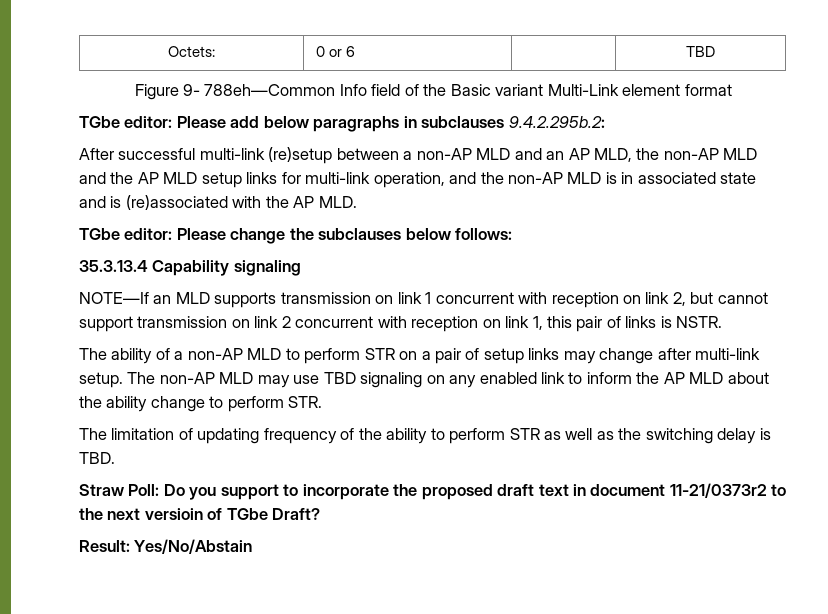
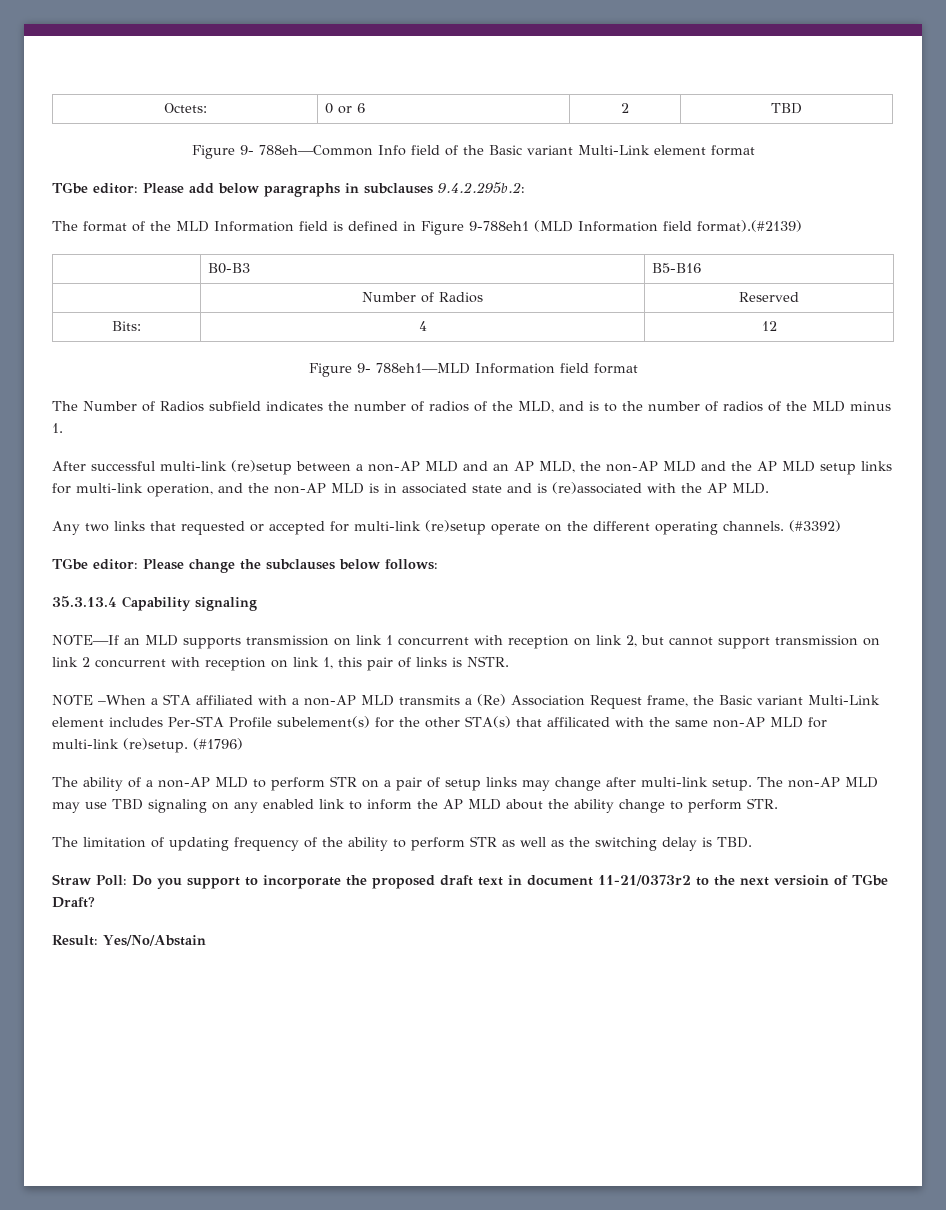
- Octets: | 0 or 6 | | TBD
+ Octets: | 0 or 6 | 2 | TBD
+ The format of the MLD Information field is defined in Figure 9-788eh1 (MLD Information field format).(#2139)
+ | B0-B3 | B5-B16
+ | Number of Radios | Reserved
+ Bits: | 4 | 12
+ Figure 9- 788eh1—MLD Information field format
+ The Number of Radios subfield indicates the number of radios of the MLD, and is to the number of radios of the MLD minus 1.
+ Any two links that requested or accepted for multi-link (re)setup operate on the different operating channels. (#3392)
+ NOTE –When a STA affiliated with a non-AP MLD transmits a (Re) Association Request frame, the Basic variant Multi-Link element includes Per-STA Profile subelement(s) for the other STA(s) that affilicated with the same non-AP MLD for multi-link (re)setup. (#1796)

